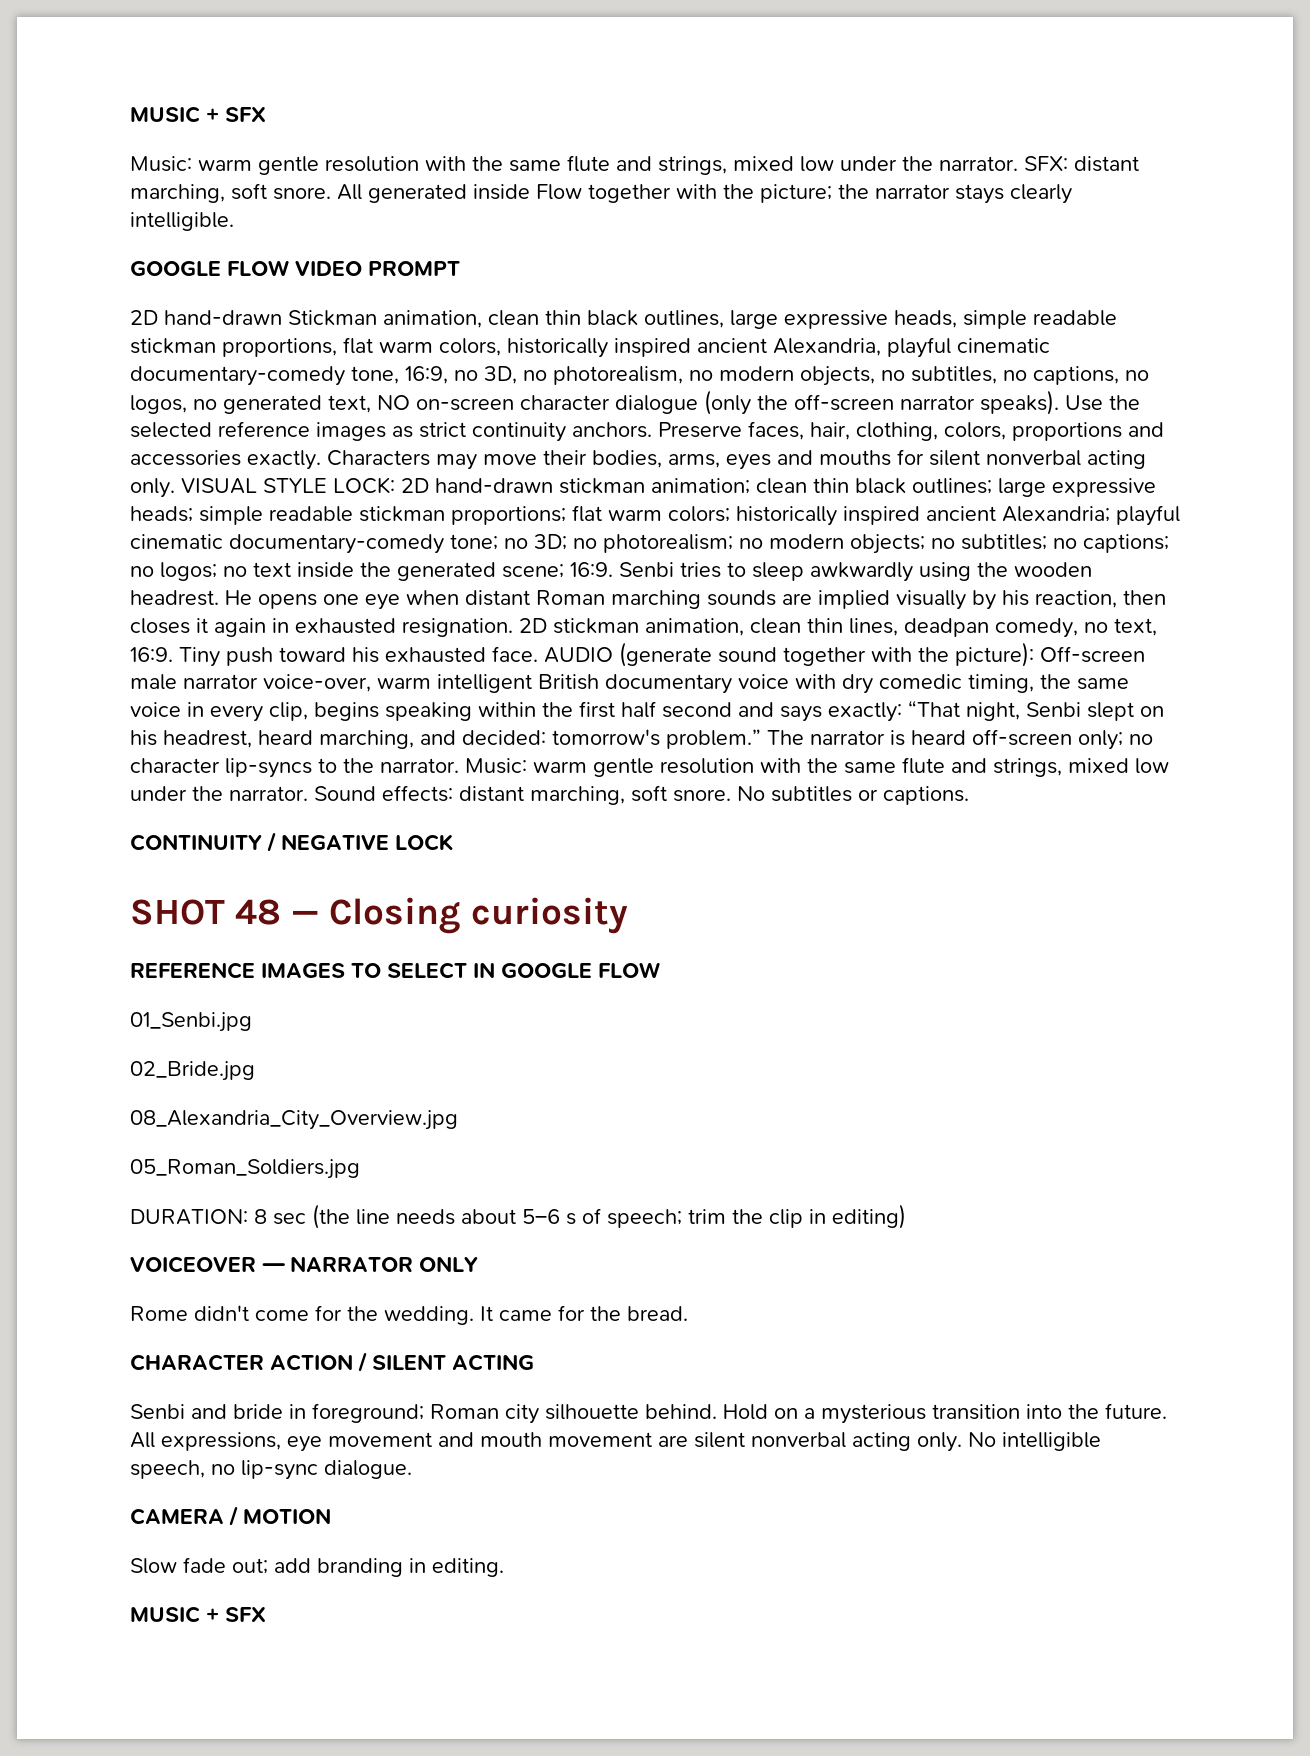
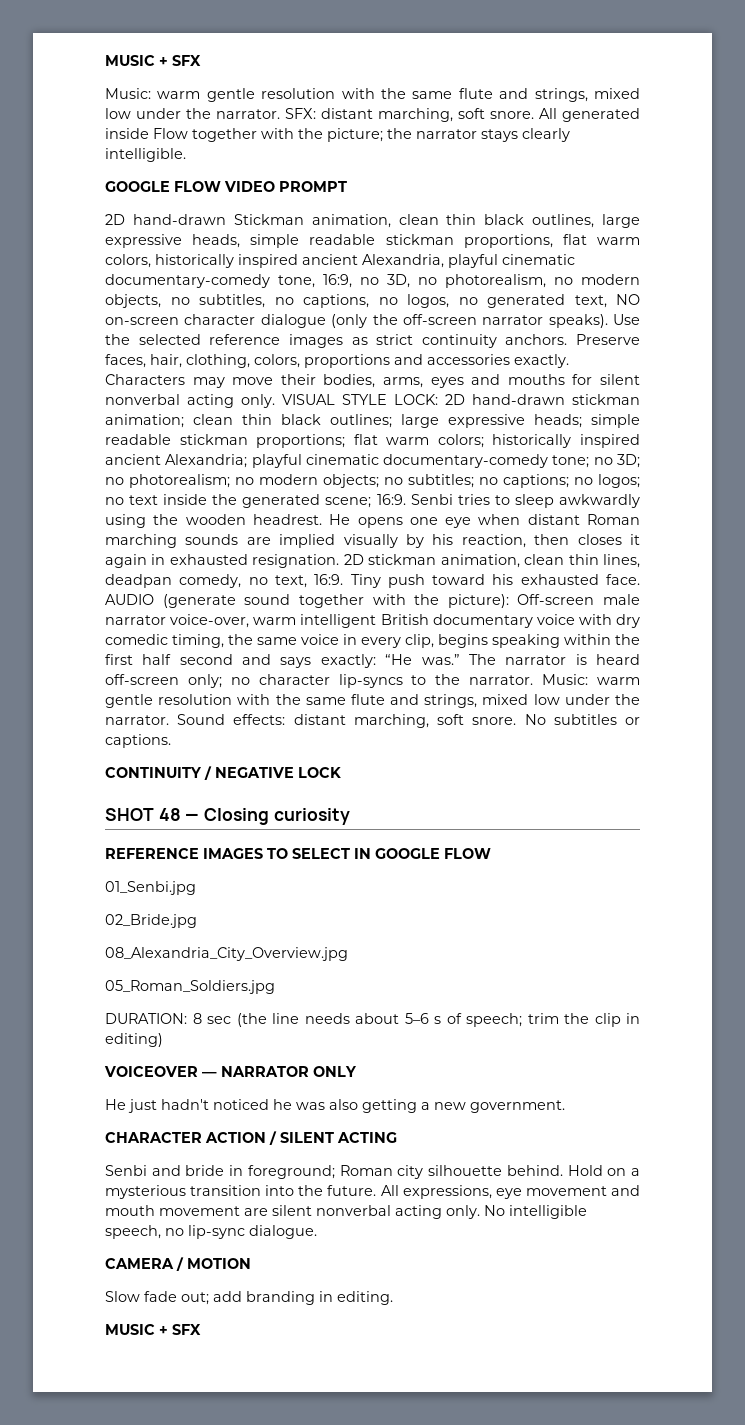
- AUDIO (generate sound together with the picture): Off-screen male narrator voice-over, warm intelligent British documentary voice with dry comedic timing, the same voice in every clip, begins speaking within the first half second and says exactly: “That night, Senbi slept on his headrest, heard marching, and decided: tomorrow's problem.”
+ AUDIO (generate sound together with the picture): Off-screen male narrator voice-over, warm intelligent British documentary voice with dry comedic timing, the same voice in every clip, begins speaking within the first half second and says exactly: “He was.”
- Rome didn't come for the wedding. It came for the bread.
+ He just hadn't noticed he was also getting a new government.

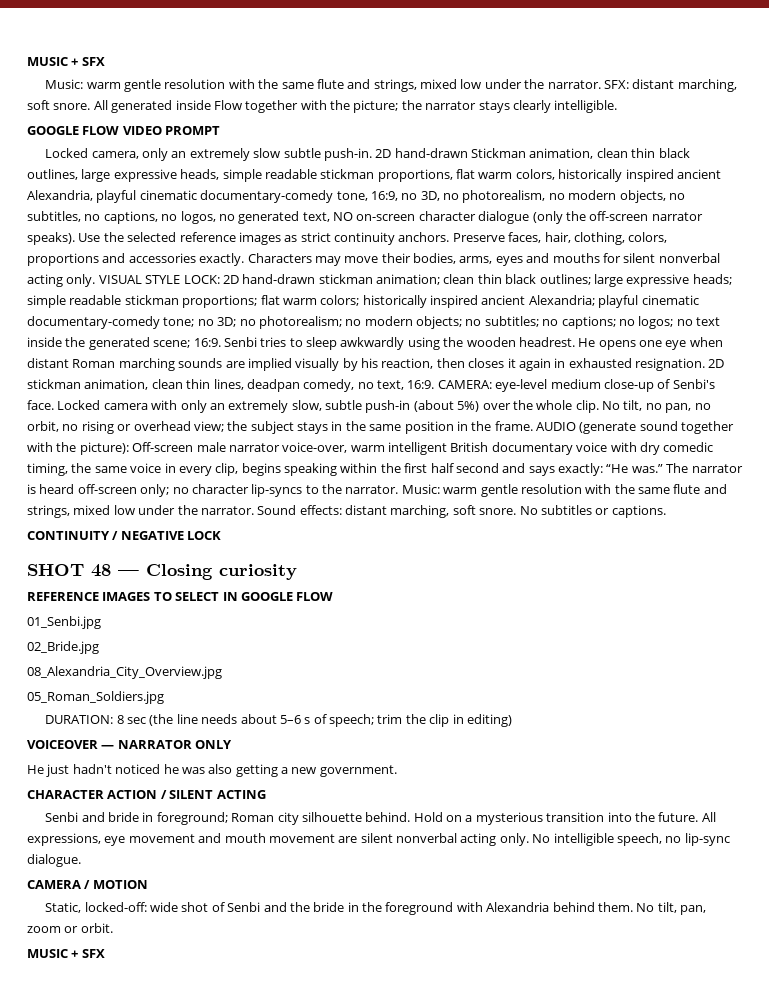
+ Locked camera, only an extremely slow subtle push-in.
- Tiny push toward his exhausted face.
+ CAMERA: eye-level medium close-up of Senbi's face. Locked camera with only an extremely slow, subtle push-in (about 5%) over the whole clip. No tilt, no pan, no orbit, no rising or overhead view; the subject stays in the same position in the frame.
- Slow fade out; add branding in editing.
+ Static, locked-off: wide shot of Senbi and the bride in the foreground with Alexandria behind them. No tilt, pan, zoom or orbit.

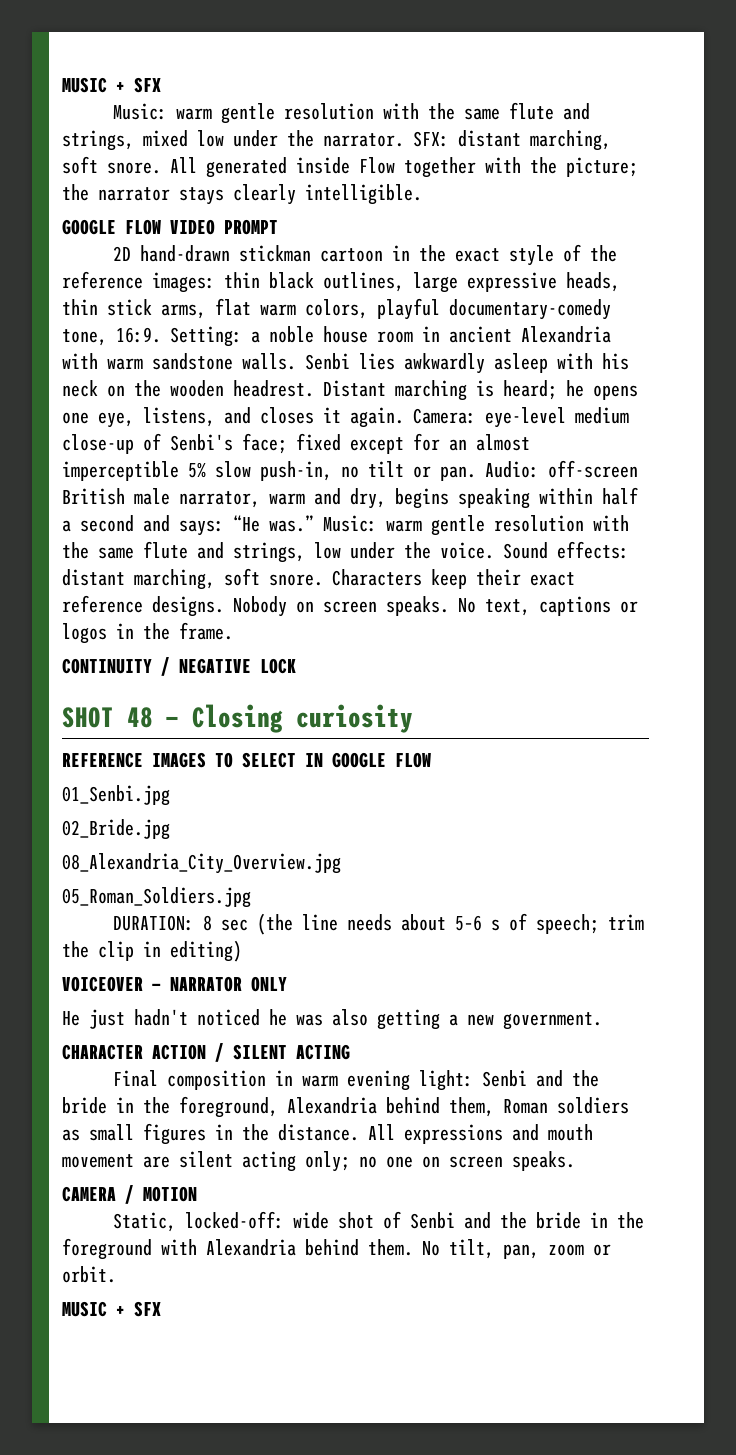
- Locked camera, only an extremely slow subtle push-in. 2D hand-drawn Stickman animation, clean thin black outlines, large expressive heads, simple readable stickman proportions, flat warm colors, historically inspired ancient Alexandria, playful cinematic documentary-comedy tone, 16:9, no 3D, no photorealism, no modern objects, no subtitles, no captions, no logos, no generated text, NO on-screen character dialogue (only the off-screen narrator speaks). Use the selected reference images as strict continuity anchors. Preserve faces, hair, clothing, colors, proportions and accessories exactly. Characters may move their bodies, arms, eyes and mouths for silent nonverbal acting only. VISUAL STYLE LOCK: 2D hand-drawn stickman animation; clean thin black outlines; large expressive heads; simple readable stickman proportions; flat warm colors; historically inspired ancient Alexandria; playful cinematic documentary-comedy tone; no 3D; no photorealism; no modern objects; no subtitles; no captions; no logos; no text inside the generated scene; 16:9. Senbi tries to sleep awkwardly using the wooden headrest. He opens one eye when distant Roman marching sounds are implied visually by his reaction, then closes it again in exhausted resignation. 2D stickman animation, clean thin lines, deadpan comedy, no text, 16:9. CAMERA: eye-level medium close-up of Senbi's face. Locked camera with only an extremely slow, subtle push-in (about 5%) over the whole clip. No tilt, no pan, no orbit, no rising or overhead view; the subject stays in the same position in the frame. AUDIO (generate sound together with the picture): Off-screen male narrator voice-over, warm intelligent British documentary voice with dry comedic timing, the same voice in every clip, begins speaking within the first half second and says exactly: “He was.” The narrator is heard off-screen only; no character lip-syncs to the narrator. Music: warm gentle resolution with the same flute and strings, mixed low under the narrator.
+ 2D hand-drawn stickman cartoon in the exact style of the reference images: thin black outlines, large expressive heads, thin stick arms, flat warm colors, playful documentary-comedy tone, 16:9. Setting: a noble house room in ancient Alexandria with warm sandstone walls. Senbi lies awkwardly asleep with his neck on the wooden headrest. Distant marching is heard; he opens one eye, listens, and closes it again. Camera: eye-level medium close-up of Senbi's face; fixed except for an almost imperceptible 5% slow push-in, no tilt or pan. Audio: off-screen British male narrator, warm and dry, begins speaking within half a second and says: “He was.” Music: warm gentle resolution with the same flute and strings, low under the voice.
- No subtitles or captions.
+ Characters keep their exact reference designs. Nobody on screen speaks. No text, captions or logos in the frame.
- Senbi and bride in foreground; Roman city silhouette behind. Hold on a mysterious transition into the future. All expressions, eye movement and mouth movement are silent nonverbal acting only. No intelligible speech, no lip-sync dialogue.
+ Final composition in warm evening light: Senbi and the bride in the foreground, Alexandria behind them, Roman soldiers as small figures in the distance. All expressions and mouth movement are silent acting only; no one on screen speaks.

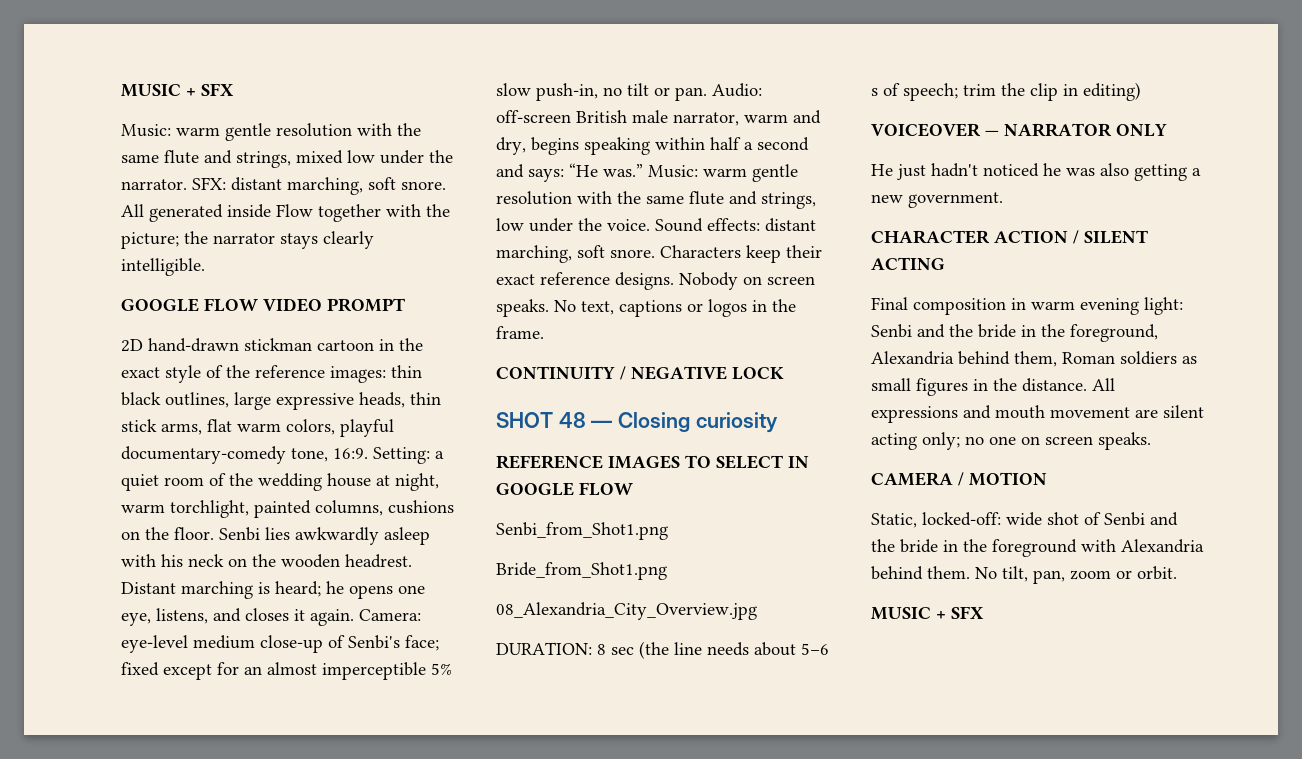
- Setting: a noble house room in ancient Alexandria with warm sandstone walls.
+ Setting: a quiet room of the wedding house at night, warm torchlight, painted columns, cushions on the floor.
- 01_Senbi.jpg
- 02_Bride.jpg
+ Senbi_from_Shot1.png
+ Bride_from_Shot1.png
- 05_Roman_Soldiers.jpg

